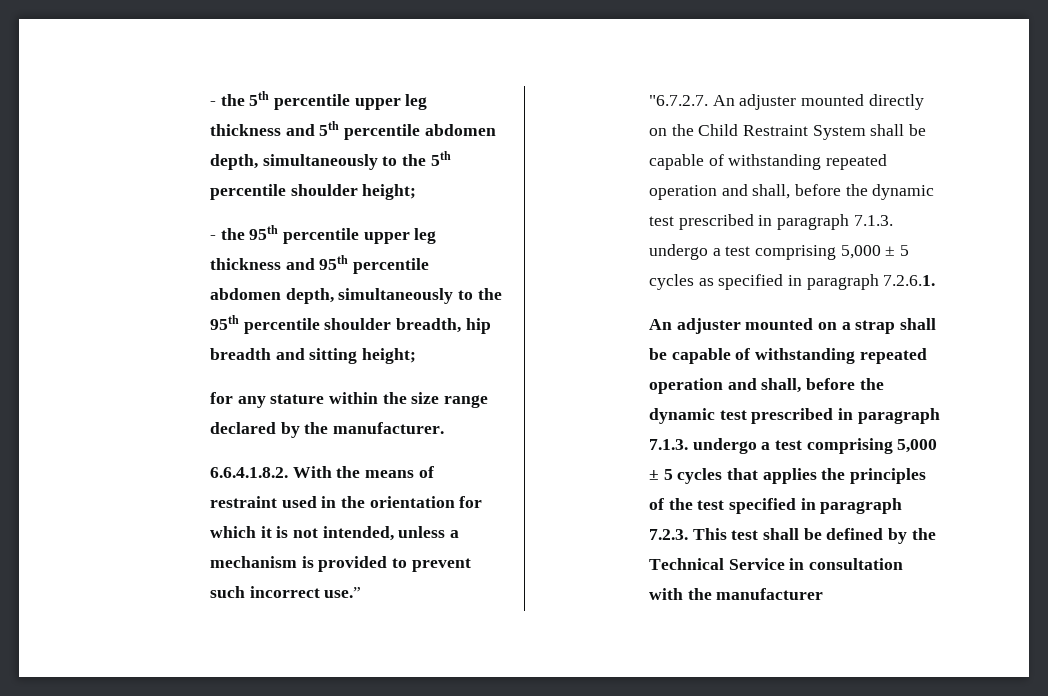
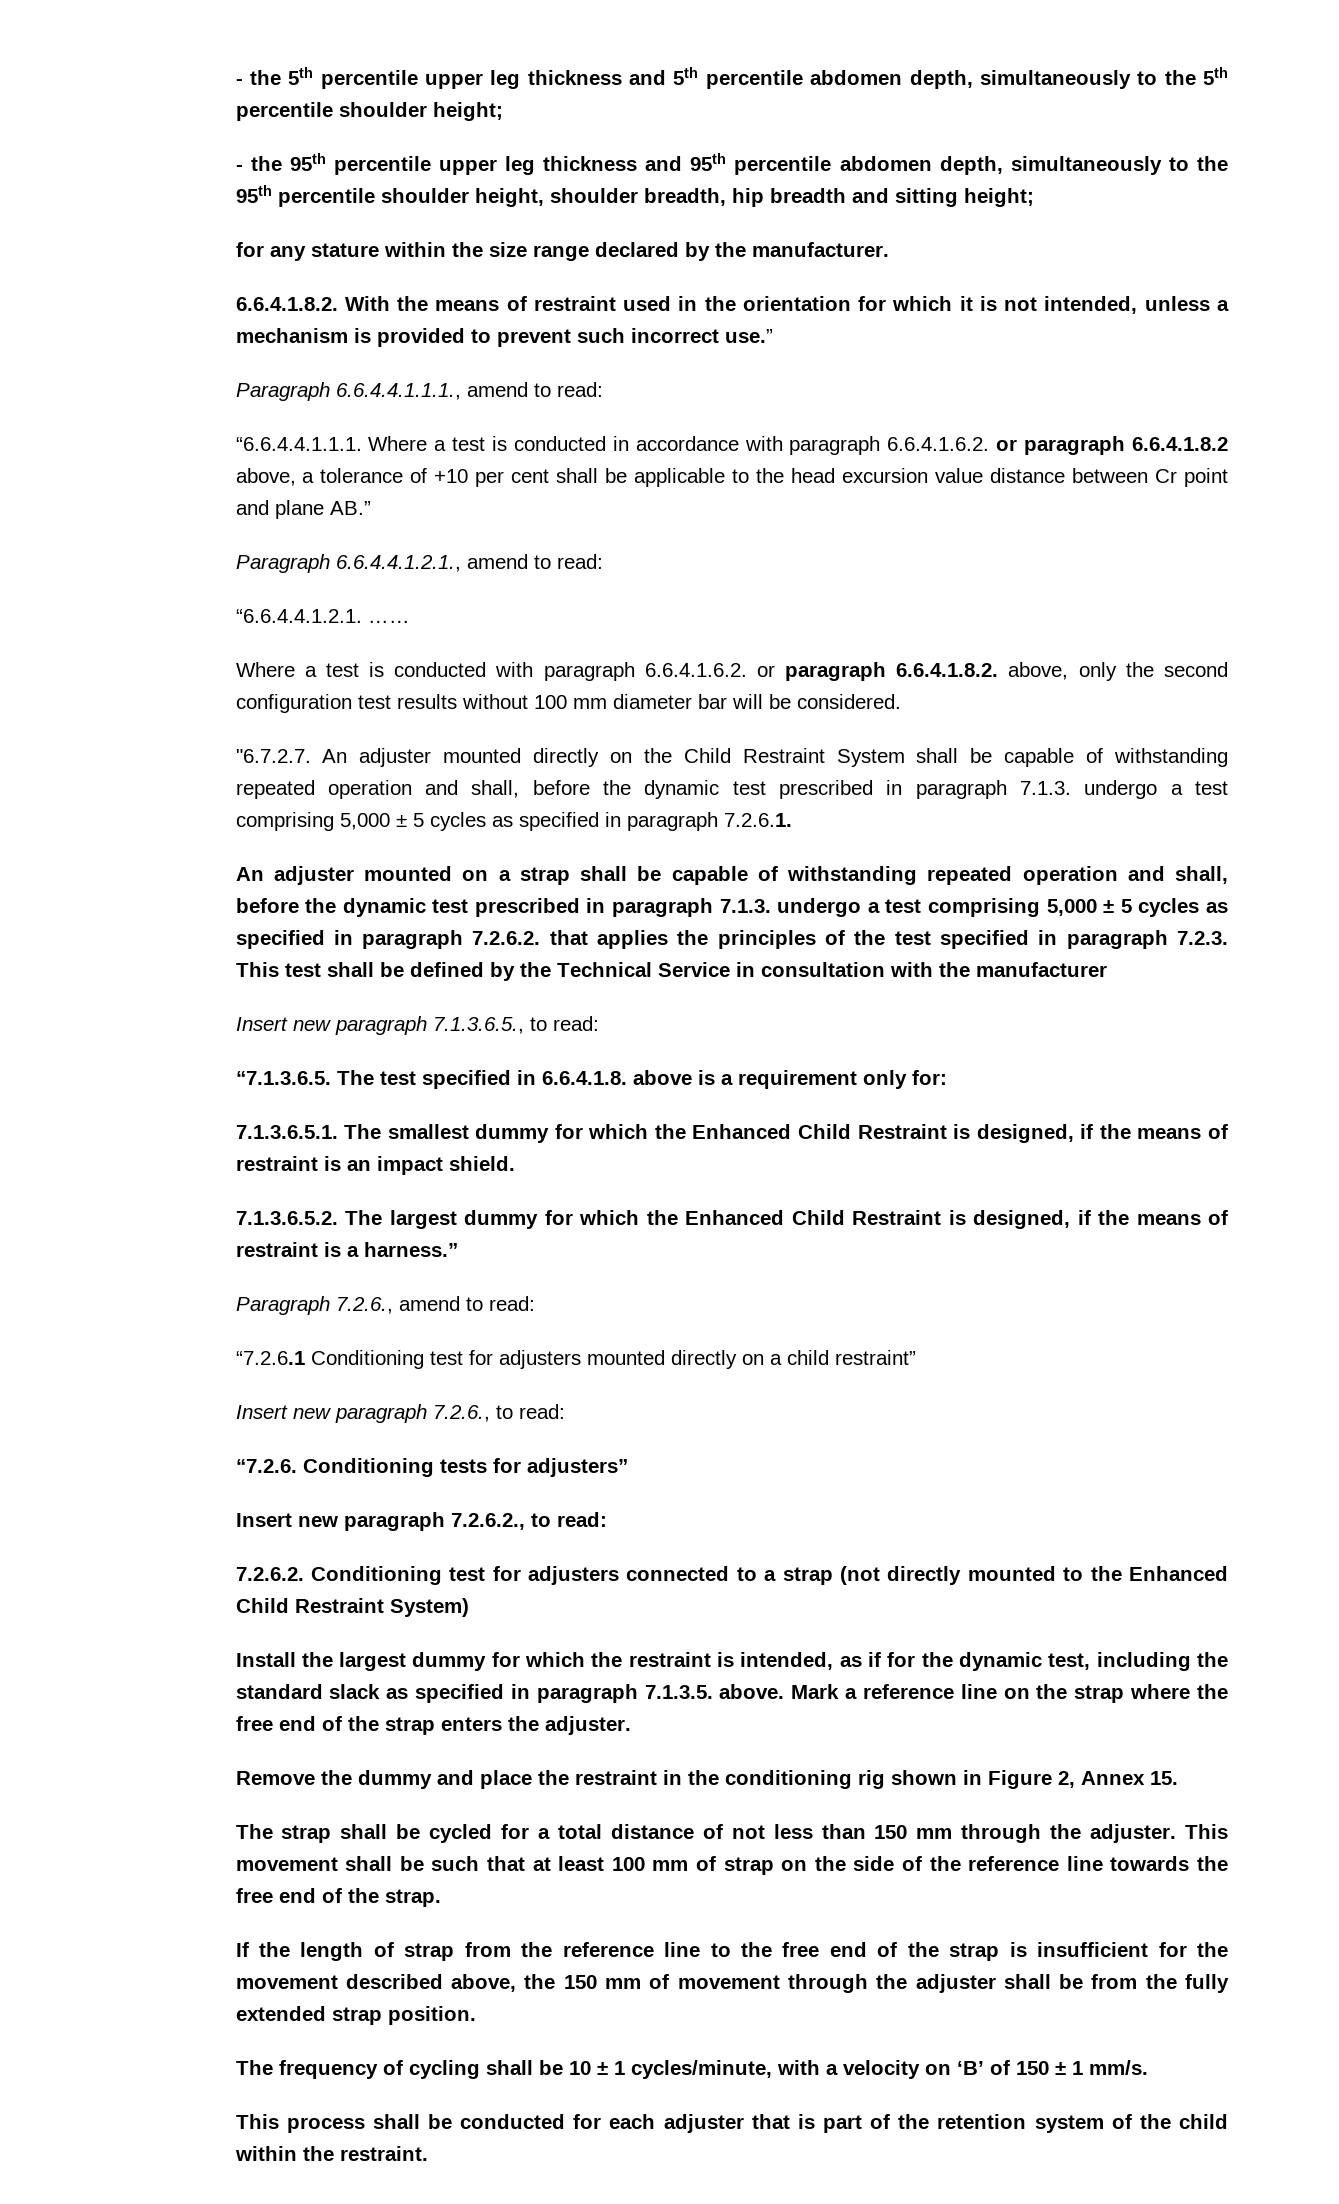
- - the 95th percentile upper leg thickness and 95th percentile abdomen depth, simultaneously to the 95th percentile shoulder breadth, hip breadth and sitting height;
+ - the 95th percentile upper leg thickness and 95th percentile abdomen depth, simultaneously to the 95th percentile shoulder height, shoulder breadth, hip breadth and sitting height;
+ Paragraph 6.6.4.4.1.1.1., amend to read:
+ “6.6.4.4.1.1.1. Where a test is conducted in accordance with paragraph 6.6.4.1.6.2. or paragraph 6.6.4.1.8.2 above, a tolerance of +10 per cent shall be applicable to the head excursion value distance between Cr point and plane AB.”
+ Paragraph 6.6.4.4.1.2.1., amend to read:
+ “6.6.4.4.1.2.1. ……
+ Where a test is conducted with paragraph 6.6.4.1.6.2. or paragraph 6.6.4.1.8.2. above, only the second configuration test results without 100 mm diameter bar will be considered.
- An adjuster mounted on a strap shall be capable of withstanding repeated operation and shall, before the dynamic test prescribed in paragraph 7.1.3. undergo a test comprising 5,000 ± 5 cycles that applies the principles of the test specified in paragraph 7.2.3. This test shall be defined by the Technical Service in consultation with the manufacturer
+ An adjuster mounted on a strap shall be capable of withstanding repeated operation and shall, before the dynamic test prescribed in paragraph 7.1.3. undergo a test comprising 5,000 ± 5 cycles as specified in paragraph 7.2.6.2. that applies the principles of the test specified in paragraph 7.2.3. This test shall be defined by the Technical Service in consultation with the manufacturer
+ Insert new paragraph 7.1.3.6.5., to read:
+ “7.1.3.6.5. The test specified in 6.6.4.1.8. above is a requirement only for:
+ 7.1.3.6.5.1. The smallest dummy for which the Enhanced Child Restraint is designed, if the means of restraint is an impact shield.
+ 7.1.3.6.5.2. The largest dummy for which the Enhanced Child Restraint is designed, if the means of restraint is a harness.”
+ Paragraph 7.2.6., amend to read:
+ “7.2.6.1 Conditioning test for adjusters mounted directly on a child restraint”
+ Insert new paragraph 7.2.6., to read:
+ “7.2.6. Conditioning tests for adjusters”
+ Insert new paragraph 7.2.6.2., to read:
+ 7.2.6.2. Conditioning test for adjusters connected to a strap (not directly mounted to the Enhanced Child Restraint System)
+ Install the largest dummy for which the restraint is intended, as if for the dynamic test, including the standard slack as specified in paragraph 7.1.3.5. above. Mark a reference line on the strap where the free end of the strap enters the adjuster.
+ Remove the dummy and place the restraint in the conditioning rig shown in Figure 2, Annex 15.
+ The strap shall be cycled for a total distance of not less than 150 mm through the adjuster. This movement shall be such that at least 100 mm of strap on the side of the reference line towards the free end of the strap.
+ If the length of strap from the reference line to the free end of the strap is insufficient for the movement described above, the 150 mm of movement through the adjuster shall be from the fully extended strap position.
+ The frequency of cycling shall be 10 ± 1 cycles/minute, with a velocity on ‘B’ of 150 ± 1 mm/s.
+ This process shall be conducted for each adjuster that is part of the retention system of the child within the restraint.

